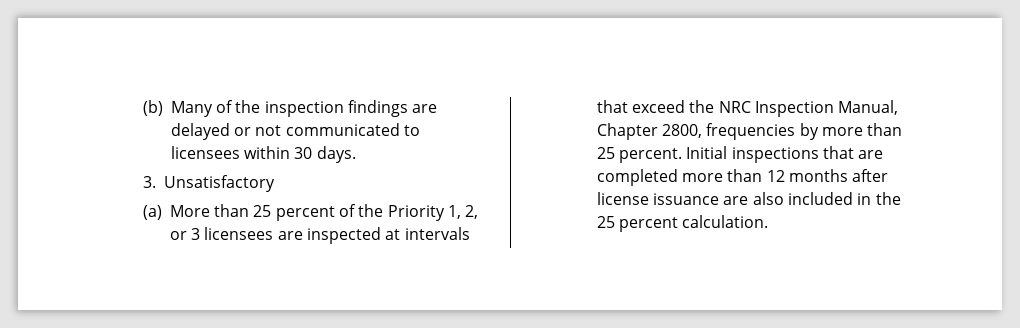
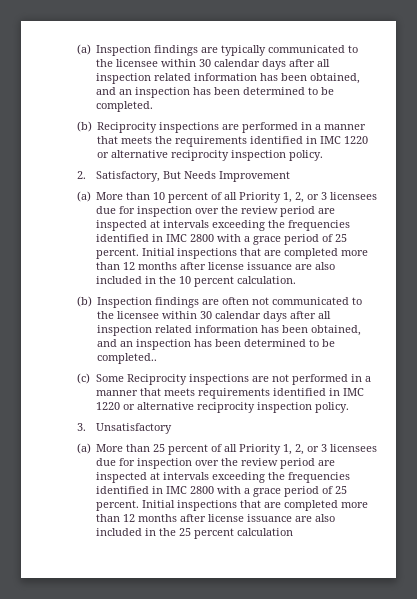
- (b) Many of the inspection findings are delayed or not communicated to licensees within 30 days.
+ (a) Inspection findings are typically communicated to the licensee within 30 calendar days after all inspection related information has been obtained, and an inspection has been determined to be completed.
+ (b) Reciprocity inspections are performed in a manner that meets the requirements identified in IMC 1220 or alternative reciprocity inspection policy.
+ 2. Satisfactory, But Needs Improvement
+ (a) More than 10 percent of all Priority 1, 2, or 3 licensees due for inspection over the review period are inspected at intervals exceeding the frequencies identified in IMC 2800 with a grace period of 25 percent. Initial inspections that are completed more than 12 months after license issuance are also included in the 10 percent calculation.
+ (b) Inspection findings are often not communicated to the licensee within 30 calendar days after all inspection related information has been obtained, and an inspection has been determined to be completed..
+ (c) Some Reciprocity inspections are not performed in a manner that meets requirements identified in IMC 1220 or alternative reciprocity inspection policy.
- (a) More than 25 percent of the Priority 1, 2, or 3 licensees are inspected at intervals that exceed the NRC Inspection Manual, Chapter 2800, frequencies by more than 25 percent.
+ (a) More than 25 percent of all Priority 1, 2, or 3 licensees due for inspection over the review period are inspected at intervals exceeding the frequencies identified in IMC 2800 with a grace period of 25 percent.
- Initial inspections that are completed more than 12 months after license issuance are also included in the 25 percent calculation.
+ Initial inspections that are completed more than 12 months after license issuance are also included in the 25 percent calculation

